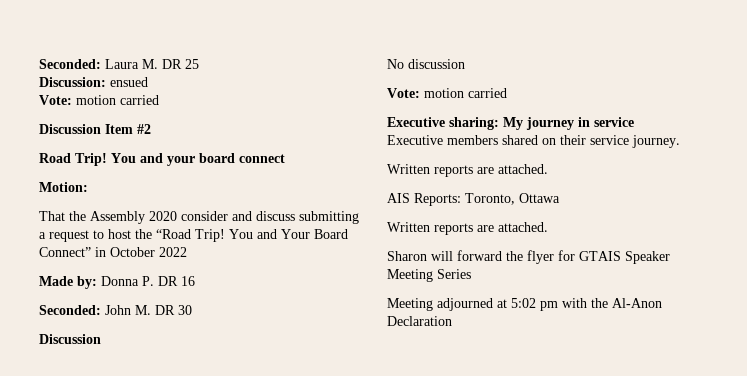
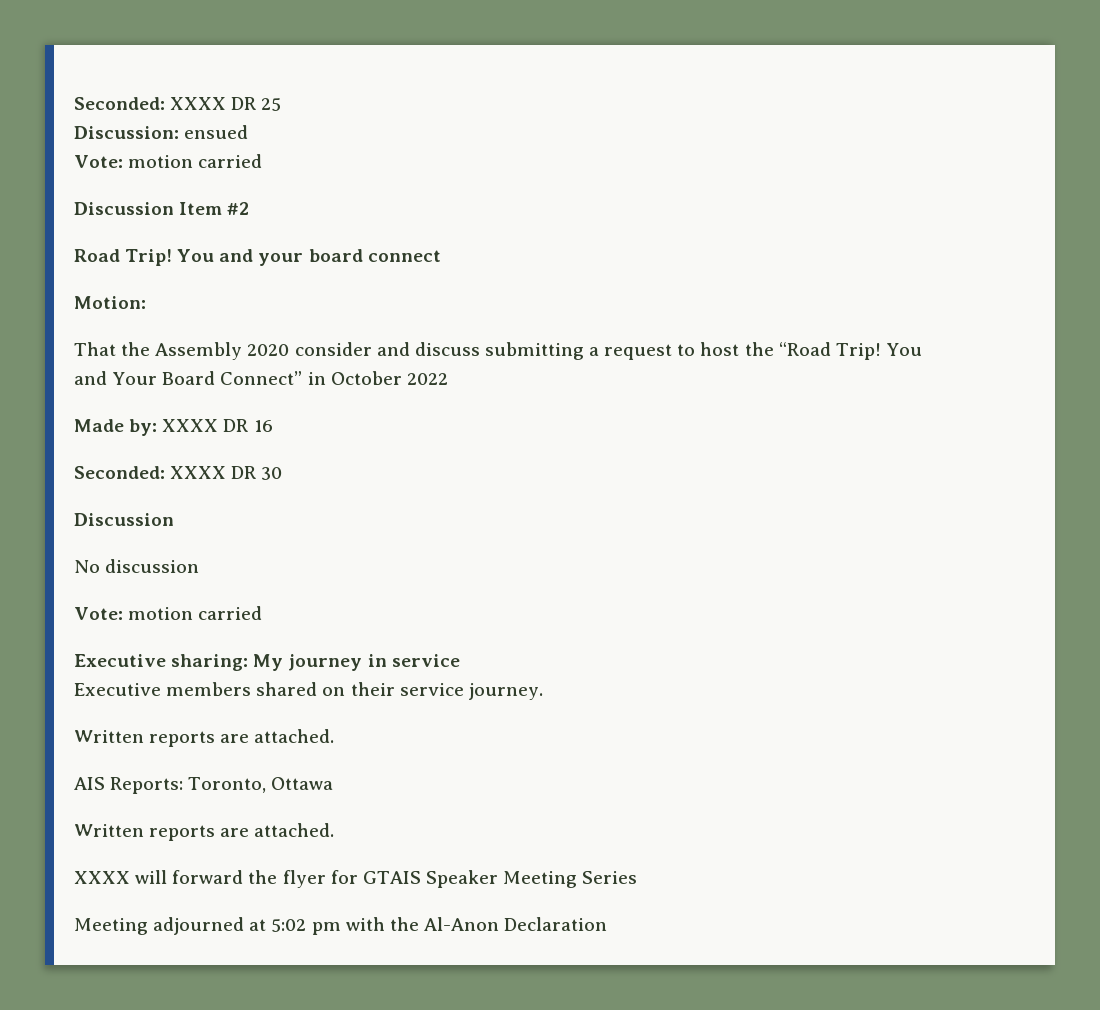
- Seconded: Laura M. DR 25
+ Seconded: XXXX DR 25
- Made by: Donna P. DR 16
+ Made by: XXXX DR 16
- Seconded: John M. DR 30
+ Seconded: XXXX DR 30
- Sharon will forward the flyer for GTAIS Speaker Meeting Series
+ XXXX will forward the flyer for GTAIS Speaker Meeting Series

